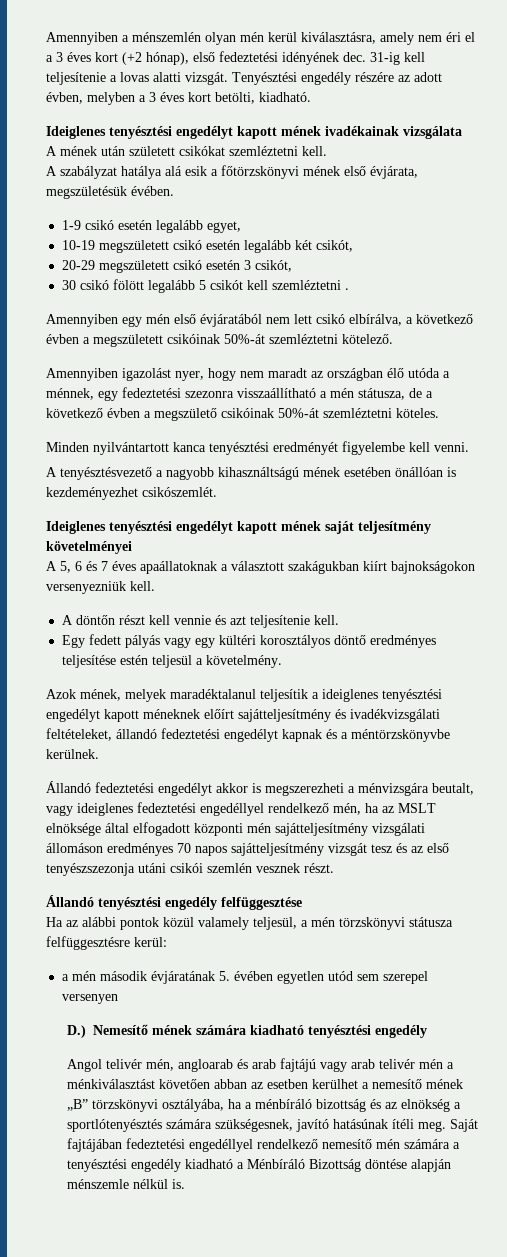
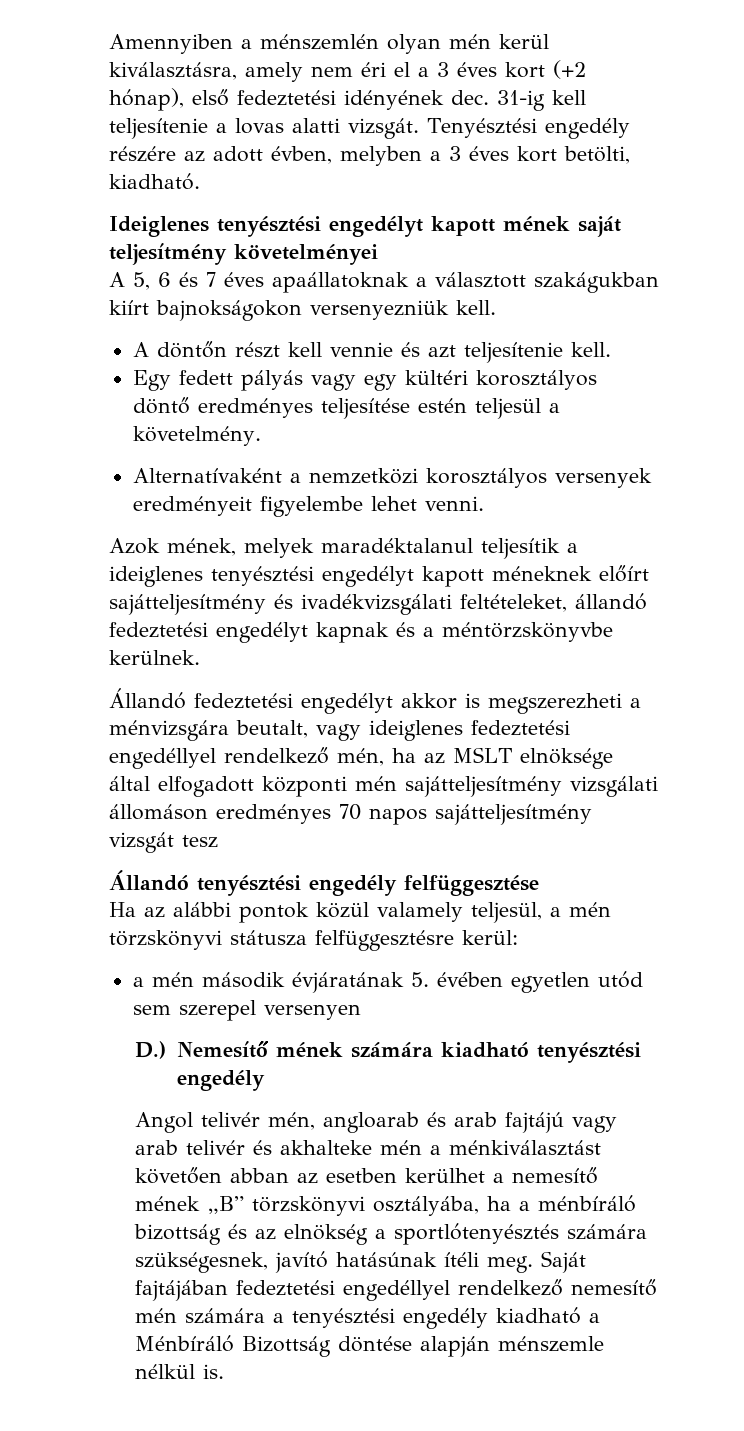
- Ideiglenes tenyésztési engedélyt kapott mének ivadékainak vizsgálata
- A mének után született csikókat szemléztetni kell.
- A szabályzat hatálya alá esik a főtörzskönyvi mének első évjárata, megszületésük évében.
- 1-9 csikó esetén legalább egyet,
- 10-19 megszületett csikó esetén legalább két csikót,
- 20-29 megszületett csikó esetén 3 csikót,
- 30 csikó fölött legalább 5 csikót kell szemléztetni .
- Amennyiben egy mén első évjáratából nem lett csikó elbírálva, a következő évben a megszületett csikóinak 50%-át szemléztetni kötelező.
- Amennyiben igazolást nyer, hogy nem maradt az országban élő utóda a ménnek, egy fedeztetési szezonra visszaállítható a mén státusza, de a következő évben a megszülető csikóinak 50%-át szemléztetni köteles.
- Minden nyilvántartott kanca tenyésztési eredményét figyelembe kell venni.
- A tenyésztésvezető a nagyobb kihasználtságú mének esetében önállóan is kezdeményezhet csikószemlét.
+ Alternatívaként a nemzetközi korosztályos versenyek eredményeit figyelembe lehet venni.
- Állandó fedeztetési engedélyt akkor is megszerezheti a ménvizsgára beutalt, vagy ideiglenes fedeztetési engedéllyel rendelkező mén, ha az MSLT elnöksége által elfogadott központi mén sajátteljesítmény vizsgálati állomáson eredményes 70 napos sajátteljesítmény vizsgát tesz és az első tenyészszezonja utáni csikói szemlén vesznek részt.
+ Állandó fedeztetési engedélyt akkor is megszerezheti a ménvizsgára beutalt, vagy ideiglenes fedeztetési engedéllyel rendelkező mén, ha az MSLT elnöksége által elfogadott központi mén sajátteljesítmény vizsgálati állomáson eredményes 70 napos sajátteljesítmény vizsgát tesz
- Angol telivér mén, angloarab és arab fajtájú vagy arab telivér mén a ménkiválasztást követően abban az esetben kerülhet a nemesítő mének „B” törzskönyvi osztályába, ha a ménbíráló bizottság és az elnökség a sportlótenyésztés számára szükségesnek, javító hatásúnak ítéli meg.
+ Angol telivér mén, angloarab és arab fajtájú vagy arab telivér és akhalteke mén a ménkiválasztást követően abban az esetben kerülhet a nemesítő mének „B” törzskönyvi osztályába, ha a ménbíráló bizottság és az elnökség a sportlótenyésztés számára szükségesnek, javító hatásúnak ítéli meg.

